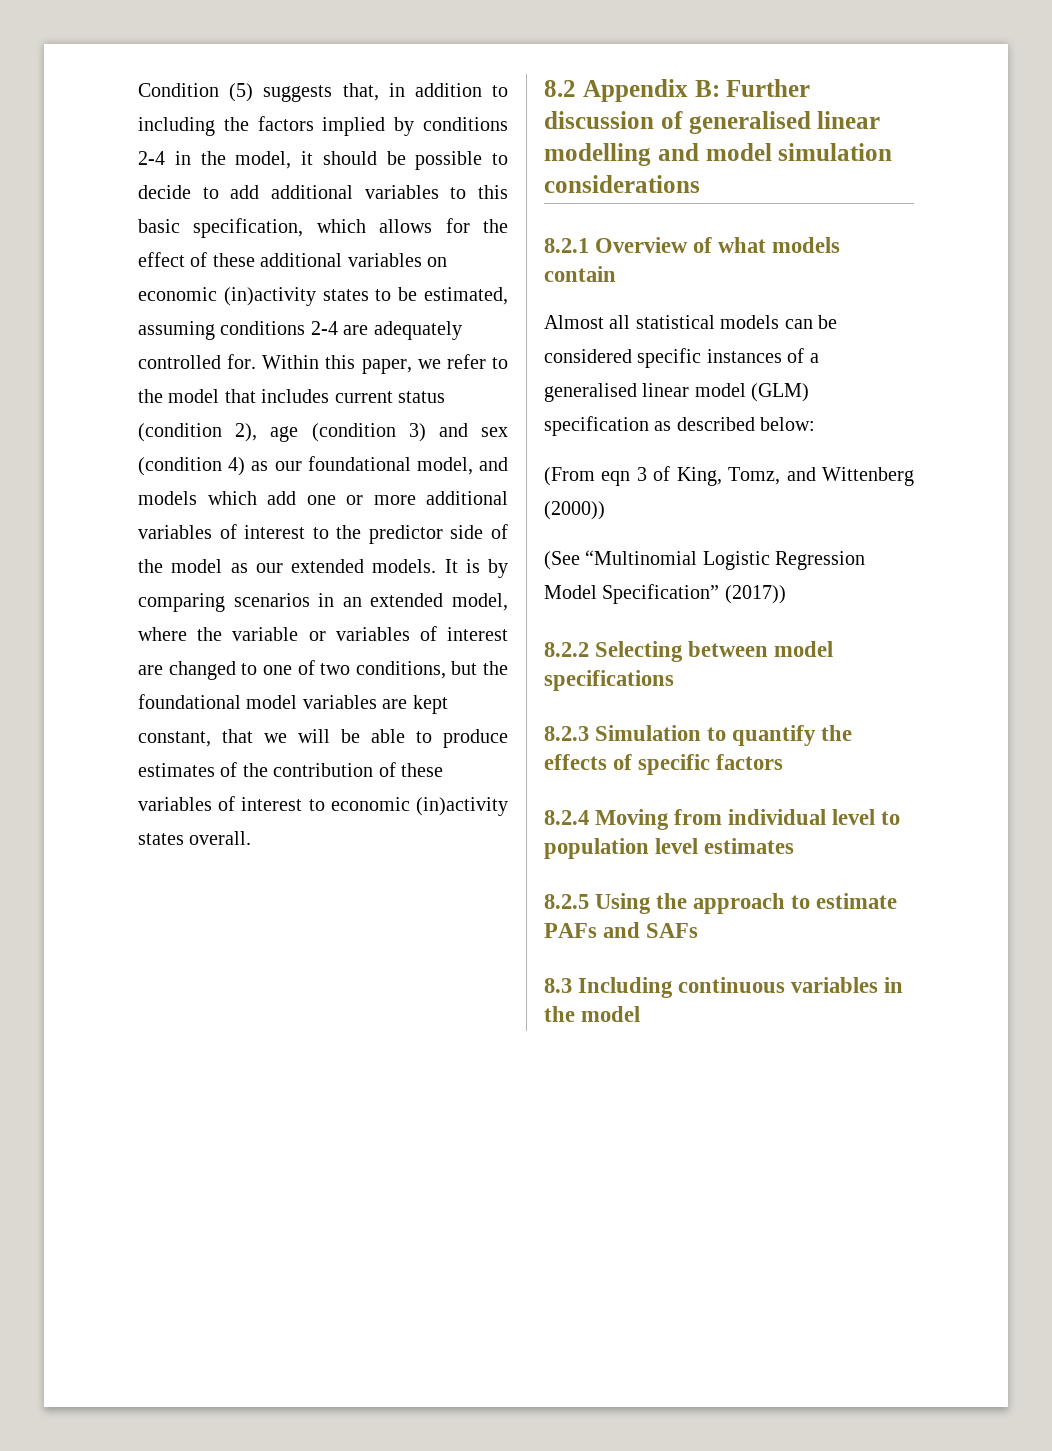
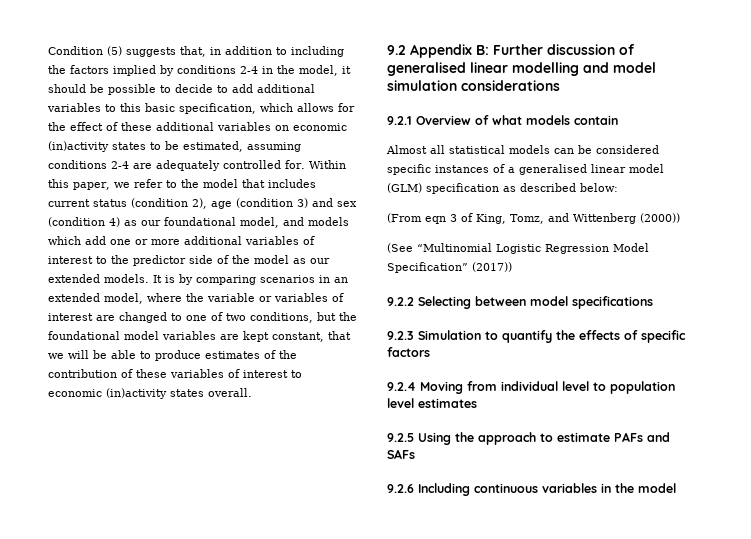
- 8.2 Appendix B: Further discussion of generalised linear modelling and model simulation considerations
+ 9.2 Appendix B: Further discussion of generalised linear modelling and model simulation considerations
- 8.2.1 Overview of what models contain
+ 9.2.1 Overview of what models contain
- 8.2.2 Selecting between model specifications
+ 9.2.2 Selecting between model specifications
- 8.2.3 Simulation to quantify the effects of specific factors
+ 9.2.3 Simulation to quantify the effects of specific factors
- 8.2.4 Moving from individual level to population level estimates
+ 9.2.4 Moving from individual level to population level estimates
- 8.2.5 Using the approach to estimate PAFs and SAFs
+ 9.2.5 Using the approach to estimate PAFs and SAFs
- 8.3 Including continuous variables in the model
+ 9.2.6 Including continuous variables in the model

